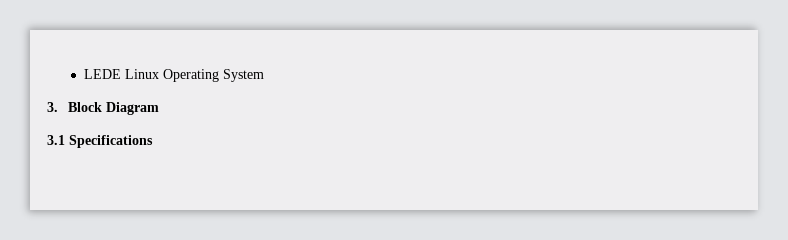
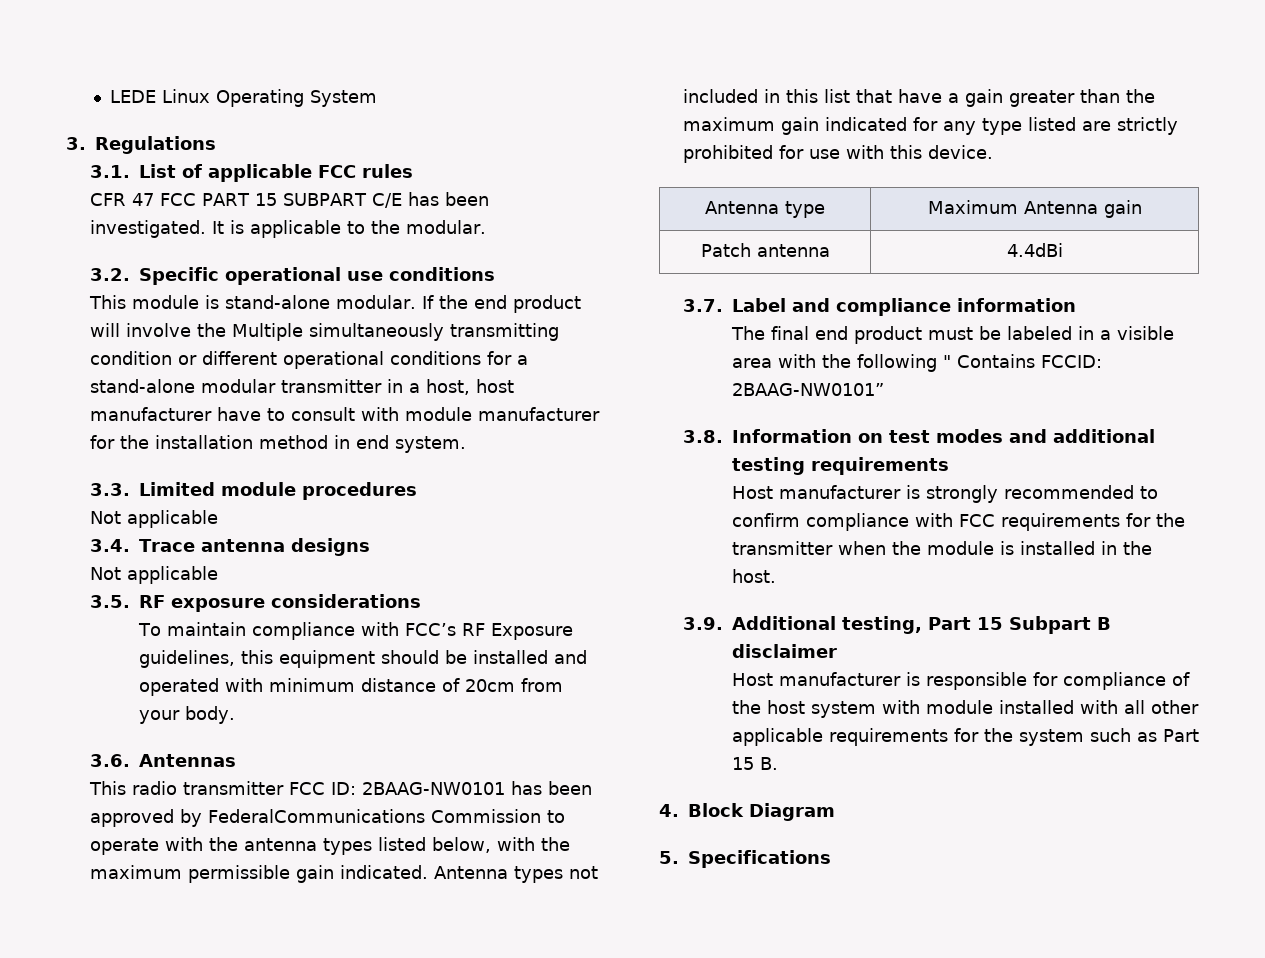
- 3. Block Diagram
+ 3. Regulations
+ 3.1. List of applicable FCC rules
+ CFR 47 FCC PART 15 SUBPART C/E has been investigated. It is applicable to the modular.
+ 3.2. Specific operational use conditions
+ This module is stand-alone modular. If the end product will involve the Multiple simultaneously transmitting condition or different operational conditions for a stand-alone modular transmitter in a host, host manufacturer have to consult with module manufacturer for the installation method in end system.
+ 3.3. Limited module procedures
+ Not applicable
+ 3.4. Trace antenna designs
+ Not applicable
+ 3.5. RF exposure considerations
+ To maintain compliance with FCC’s RF Exposure guidelines, this equipment should be installed and operated with minimum distance of 20cm from your body.
+ 3.6. Antennas
+ This radio transmitter FCC ID: 2BAAG-NW0101 has been approved by FederalCommunications Commission to operate with the antenna types listed below, with the maximum permissible gain indicated. Antenna types not included in this list that have a gain greater than the maximum gain indicated for any type listed are strictly prohibited for use with this device.
+ Antenna type | Maximum Antenna gain
+ Patch antenna | 4.4dBi
+ 3.7. Label and compliance information
+ The final end product must be labeled in a visible area with the following " Contains FCCID: 2BAAG-NW0101”
+ 3.8. Information on test modes and additional testing requirements
+ Host manufacturer is strongly recommended to confirm compliance with FCC requirements for the transmitter when the module is installed in the host.
+ 3.9. Additional testing, Part 15 Subpart B disclaimer
+ Host manufacturer is responsible for compliance of the host system with module installed with all other applicable requirements for the system such as Part 15 B.
+ 4. Block Diagram
- 3.1 Specifications
+ 5. Specifications

